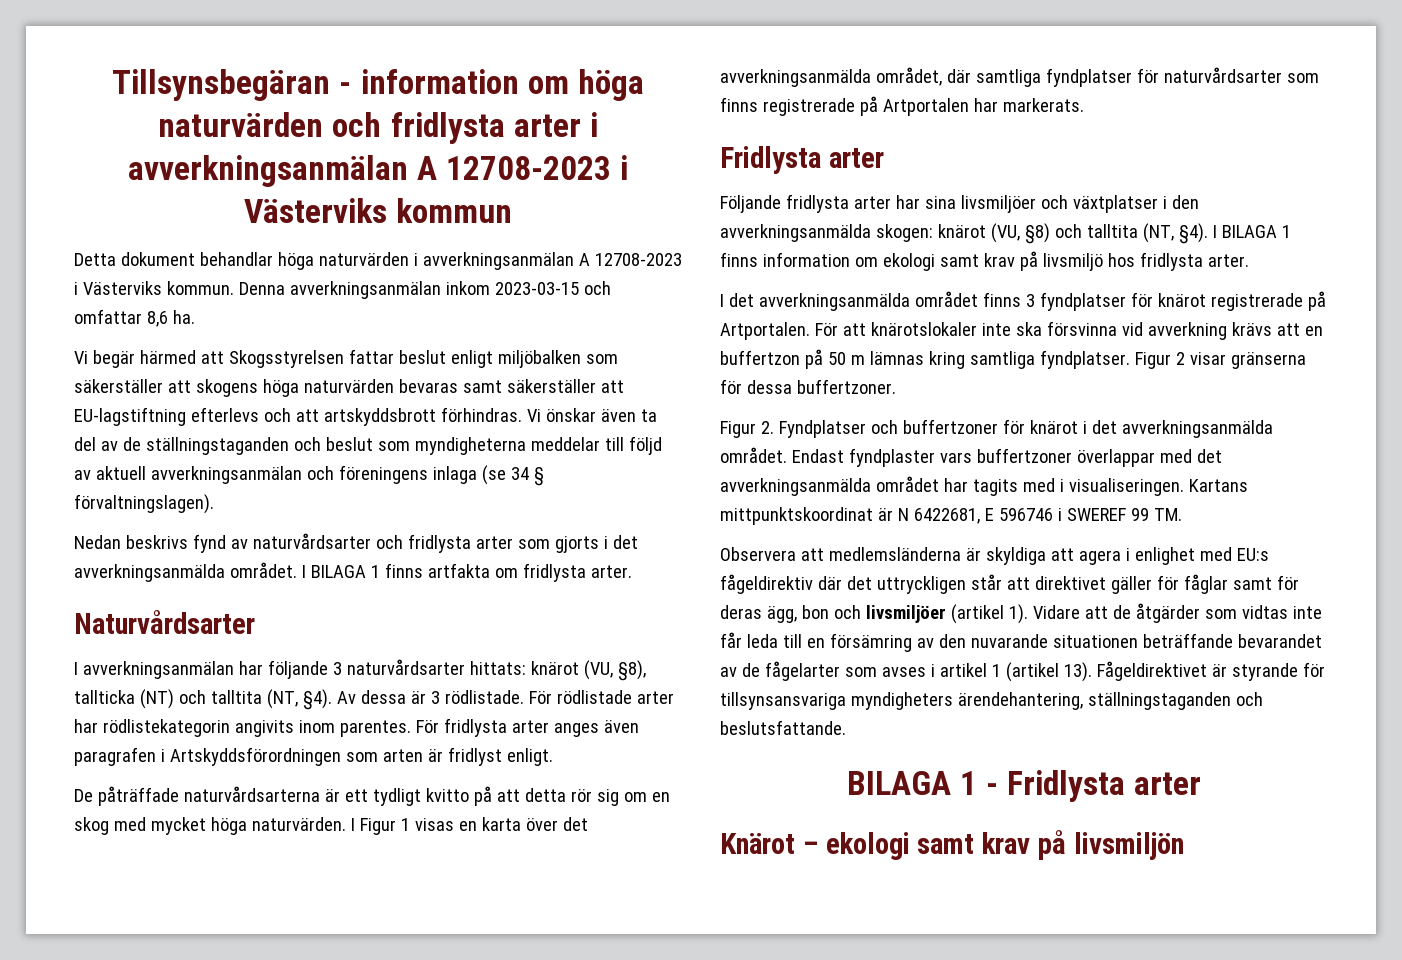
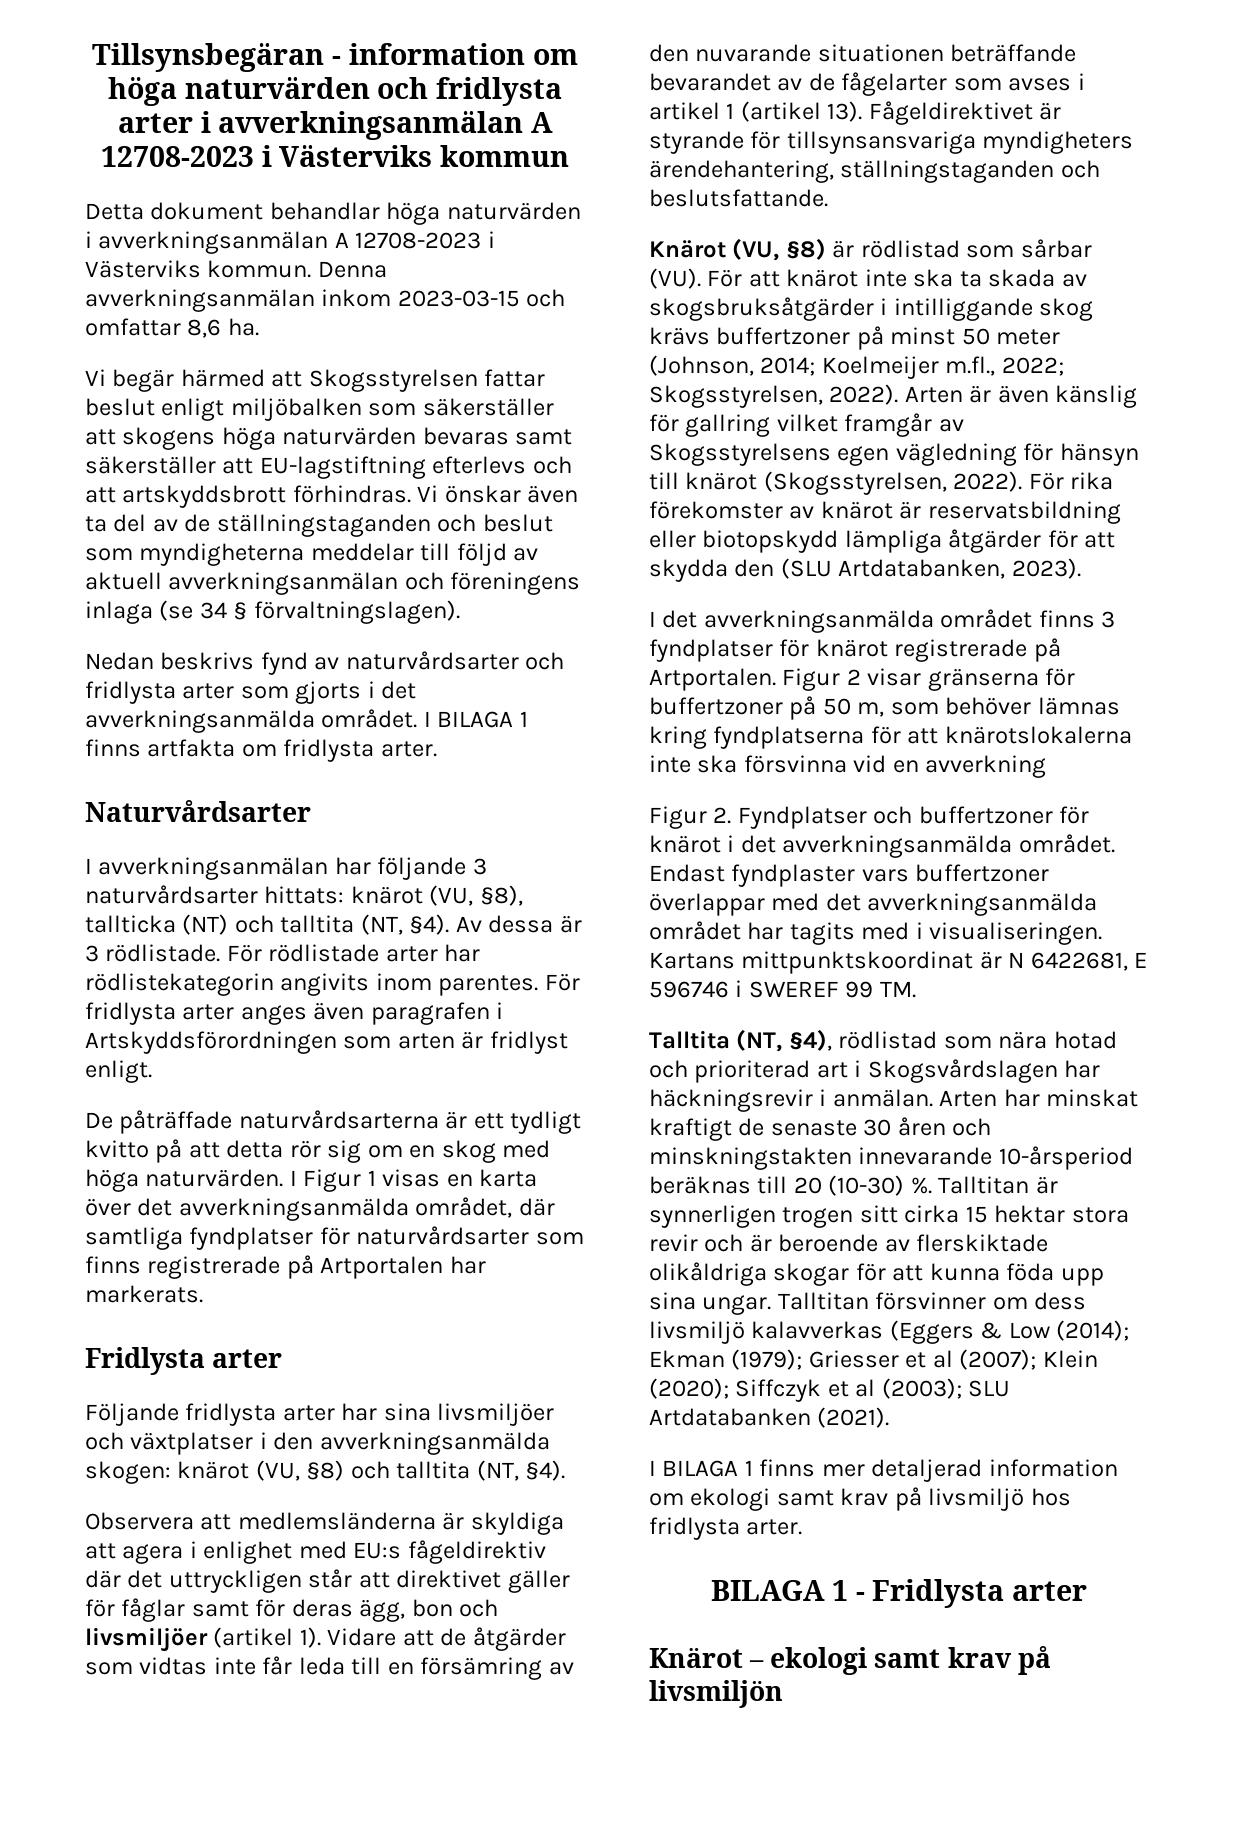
- De påträffade naturvårdsarterna är ett tydligt kvitto på att detta rör sig om en skog med mycket höga naturvärden.
+ De påträffade naturvårdsarterna är ett tydligt kvitto på att detta rör sig om en skog med höga naturvärden.
- I BILAGA 1 finns information om ekologi samt krav på livsmiljö hos fridlysta arter.
- I det avverkningsanmälda området finns 3 fyndplatser för knärot registrerade på Artportalen. För att knärotslokaler inte ska försvinna vid avverkning krävs att en buffertzon på 50 m lämnas kring samtliga fyndplatser. Figur 2 visar gränserna för dessa buffertzoner.
- Figur 2. Fyndplatser och buffertzoner för knärot i det avverkningsanmälda området. Endast fyndplaster vars buffertzoner överlappar med det avverkningsanmälda området har tagits med i visualiseringen. Kartans mittpunktskoordinat är N 6422681, E 596746 i SWEREF 99 TM.
+ Knärot (VU, §8) är rödlistad som sårbar (VU). För att knärot inte ska ta skada av skogsbruksåtgärder i intilliggande skog krävs buffertzoner på minst 50 meter (Johnson, 2014; Koelmeijer m.fl., 2022; Skogsstyrelsen, 2022). Arten är även känslig för gallring vilket framgår av Skogsstyrelsens egen vägledning för hänsyn till knärot (Skogsstyrelsen, 2022). För rika förekomster av knärot är reservatsbildning eller biotopskydd lämpliga åtgärder för att skydda den (SLU Artdatabanken, 2023).
+ I det avverkningsanmälda området finns 3 fyndplatser för knärot registrerade på Artportalen. Figur 2 visar gränserna för buffertzoner på 50 m, som behöver lämnas kring fyndplatserna för att knärotslokalerna inte ska försvinna vid en avverkning
+ Figur 2. Fyndplatser och buffertzoner för knärot i det avverkningsanmälda området. Endast fyndplaster vars buffertzoner överlappar med det avverkningsanmälda området har tagits med i visualiseringen. Kartans mittpunktskoordinat är N 6422681, E 596746 i SWEREF 99 TM.
+ Talltita (NT, §4), rödlistad som nära hotad och prioriterad art i Skogsvårdslagen har häckningsrevir i anmälan. Arten har minskat kraftigt de senaste 30 åren och minskningstakten innevarande 10-årsperiod beräknas till 20 (10-30) %. Talltitan är synnerligen trogen sitt cirka 15 hektar stora revir och är beroende av flerskiktade olikåldriga skogar för att kunna föda upp sina ungar. Talltitan försvinner om dess livsmiljö kalavverkas (Eggers & Low (2014); Ekman (1979); Griesser et al (2007); Klein (2020); Siffczyk et al (2003); SLU Artdatabanken (2021).
+ I BILAGA 1 finns mer detaljerad information om ekologi samt krav på livsmiljö hos fridlysta arter.

